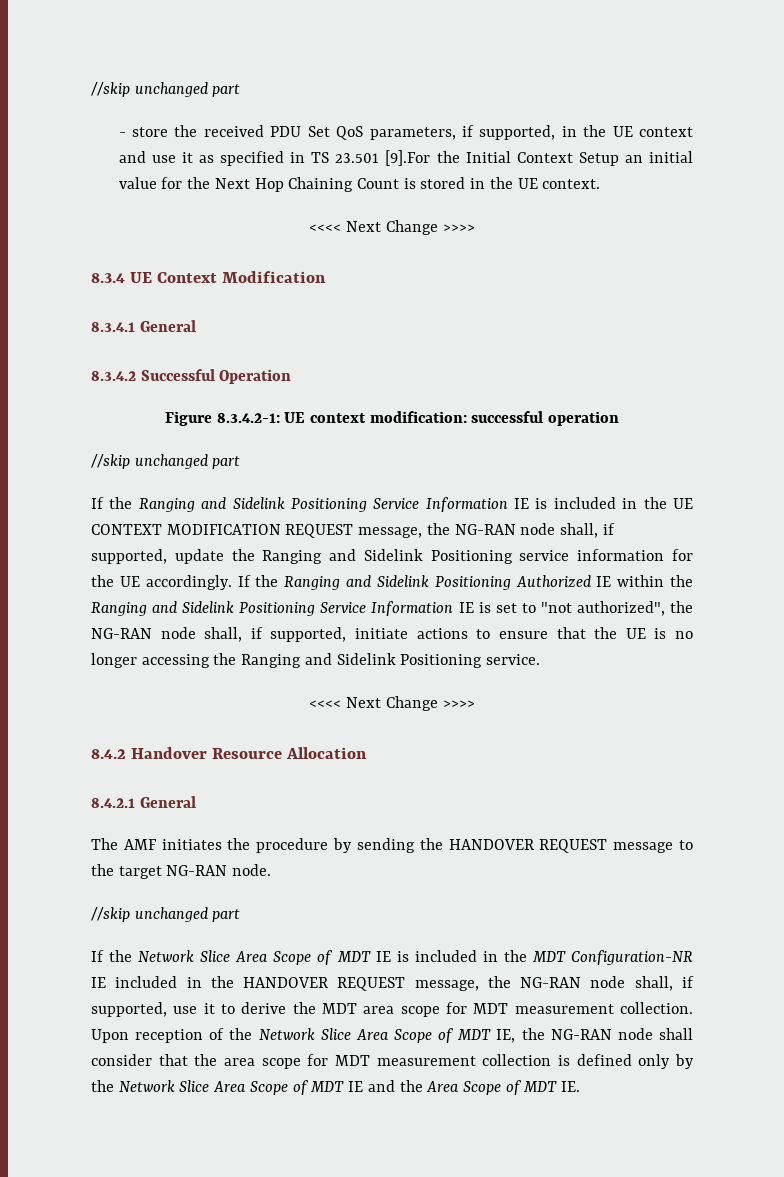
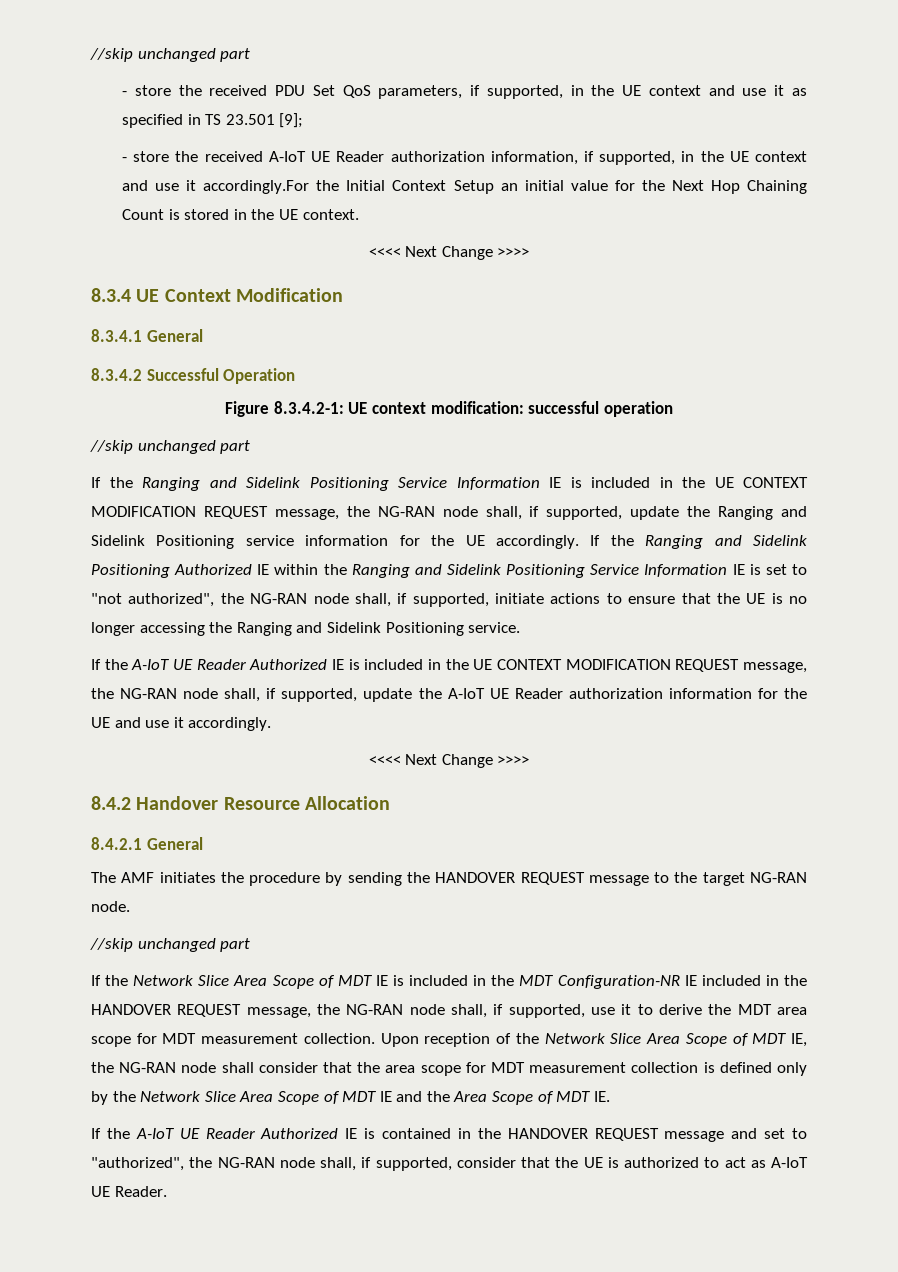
- - store the received PDU Set QoS parameters, if supported, in the UE context and use it as specified in TS 23.501 [9].For the Initial Context Setup an initial value for the Next Hop Chaining Count is stored in the UE context.
+ - store the received PDU Set QoS parameters, if supported, in the UE context and use it as specified in TS 23.501 [9];
+ - store the received A-IoT UE Reader authorization information, if supported, in the UE context and use it accordingly.For the Initial Context Setup an initial value for the Next Hop Chaining Count is stored in the UE context.
+ If the A-IoT UE Reader Authorized IE is included in the UE CONTEXT MODIFICATION REQUEST message, the NG-RAN node shall, if supported, update the A-IoT UE Reader authorization information for the UE and use it accordingly.
+ If the A-IoT UE Reader Authorized IE is contained in the HANDOVER REQUEST message and set to "authorized", the NG-RAN node shall, if supported, consider that the UE is authorized to act as A-IoT UE Reader.

